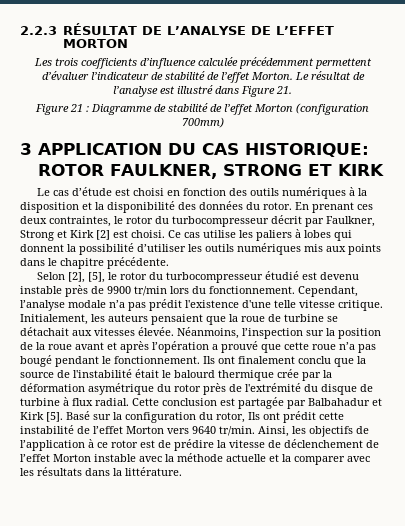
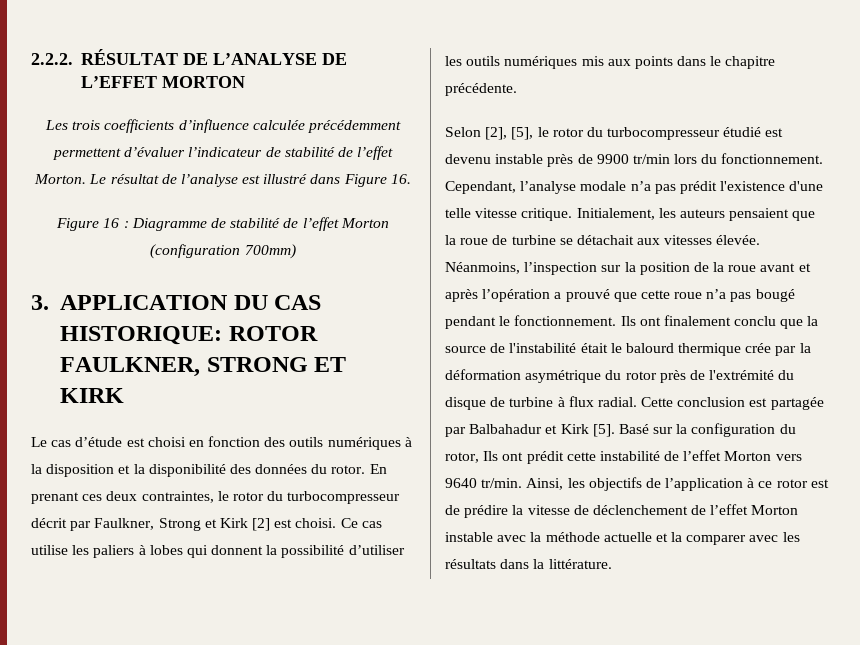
- 2.2.3 RÉSULTAT DE L’ANALYSE DE L’EFFET MORTON
+ 2.2.2. RÉSULTAT DE L’ANALYSE DE L’EFFET MORTON
- Le résultat de l’analyse est illustré dans Figure 21.
- Figure 21 : Diagramme de stabilité de l’effet Morton (configuration 700mm)
+ Le résultat de l’analyse est illustré dans Figure 16.
+ Figure 16 : Diagramme de stabilité de l’effet Morton (configuration 700mm)
- 3 APPLICATION DU CAS HISTORIQUE: ROTOR FAULKNER, STRONG ET KIRK
+ 3. APPLICATION DU CAS HISTORIQUE: ROTOR FAULKNER, STRONG ET KIRK

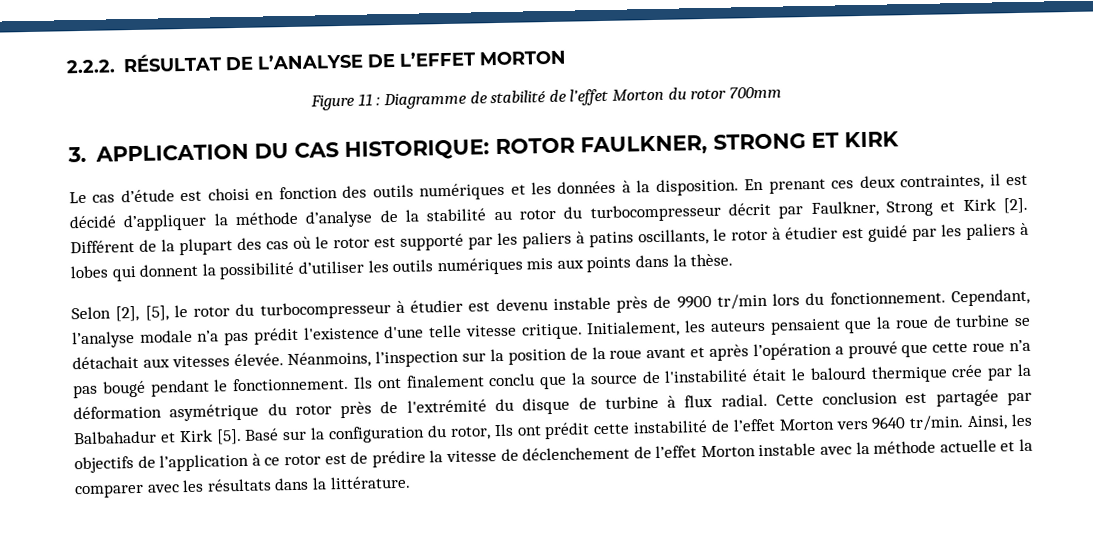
- Les trois coefficients d’influence calculée précédemment permettent d’évaluer l’indicateur de stabilité de l’effet Morton. Le résultat de l’analyse est illustré dans Figure 16.
- Figure 16 : Diagramme de stabilité de l’effet Morton (configuration 700mm)
+ Figure 11 : Diagramme de stabilité de l’effet Morton du rotor 700mm
- Le cas d’étude est choisi en fonction des outils numériques à la disposition et la disponibilité des données du rotor.
+ Le cas d’étude est choisi en fonction des outils numériques et les données à la disposition.
- En prenant ces deux contraintes, le rotor du turbocompresseur décrit par Faulkner, Strong et Kirk [2] est choisi. Ce cas utilise les paliers à lobes qui donnent la possibilité d’utiliser les outils numériques mis aux points dans le chapitre précédente.
+ En prenant ces deux contraintes, il est décidé d’appliquer la méthode d’analyse de la stabilité au rotor du turbocompresseur décrit par Faulkner, Strong et Kirk [2]. Différent de la plupart des cas où le rotor est supporté par les paliers à patins oscillants, le rotor à étudier est guidé par les paliers à lobes qui donnent la possibilité d’utiliser les outils numériques mis aux points dans la thèse.
- Selon [2], [5], le rotor du turbocompresseur étudié est devenu instable près de 9900 tr/min lors du fonctionnement.
+ Selon [2], [5], le rotor du turbocompresseur à étudier est devenu instable près de 9900 tr/min lors du fonctionnement.

